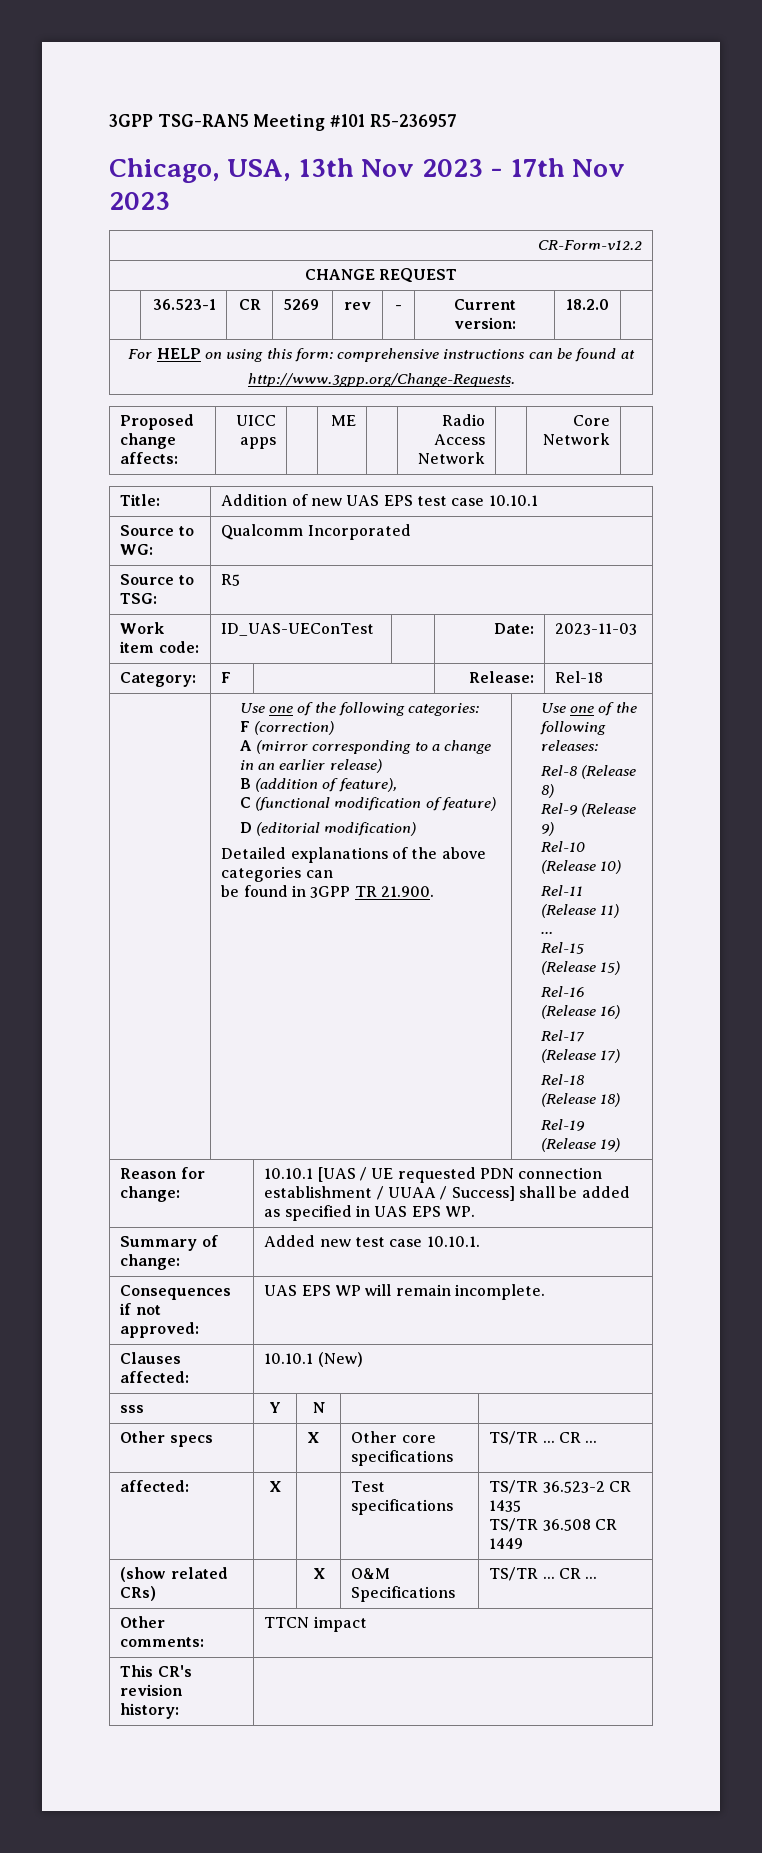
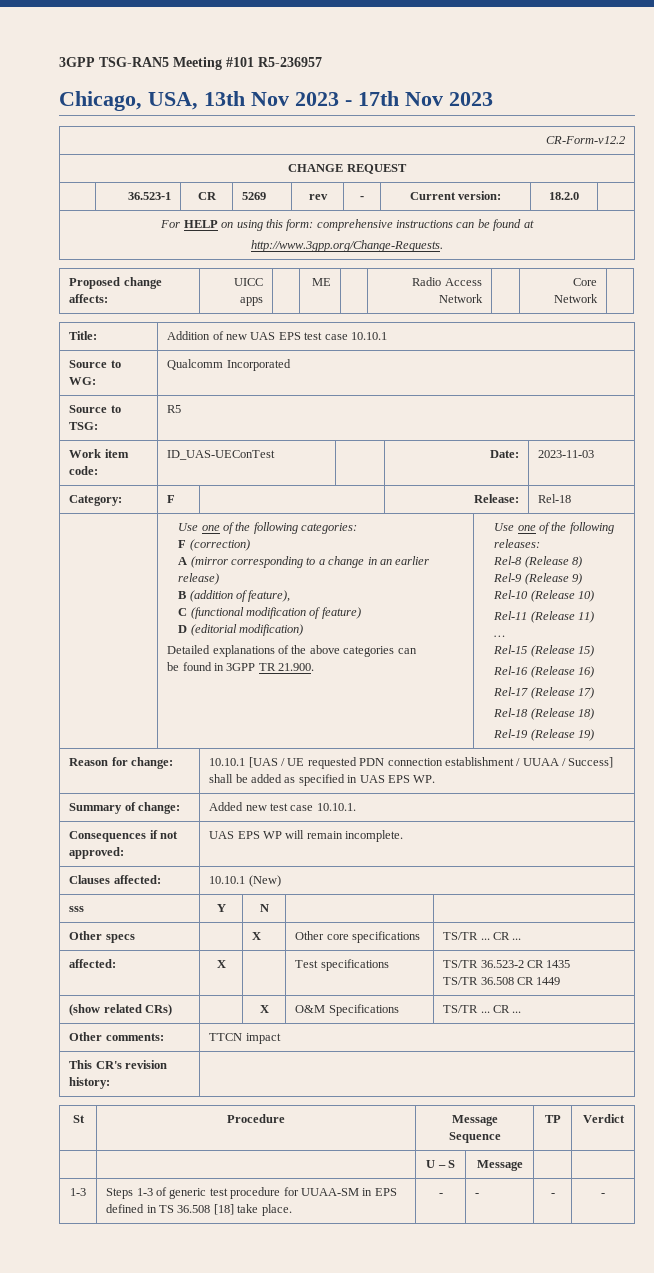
+ St | Procedure | Message Sequence | TP | Verdict
+ | | U – S | Message | |
+ 1-3 | Steps 1-3 of generic test procedure for UUAA-SM in EPS defined in TS 36.508 [18] take place. | - | - | - | -

